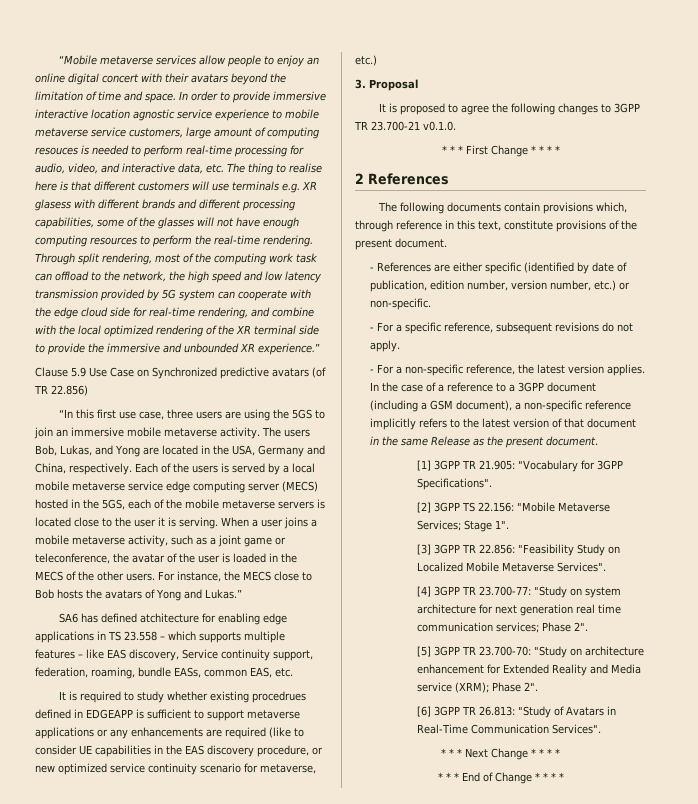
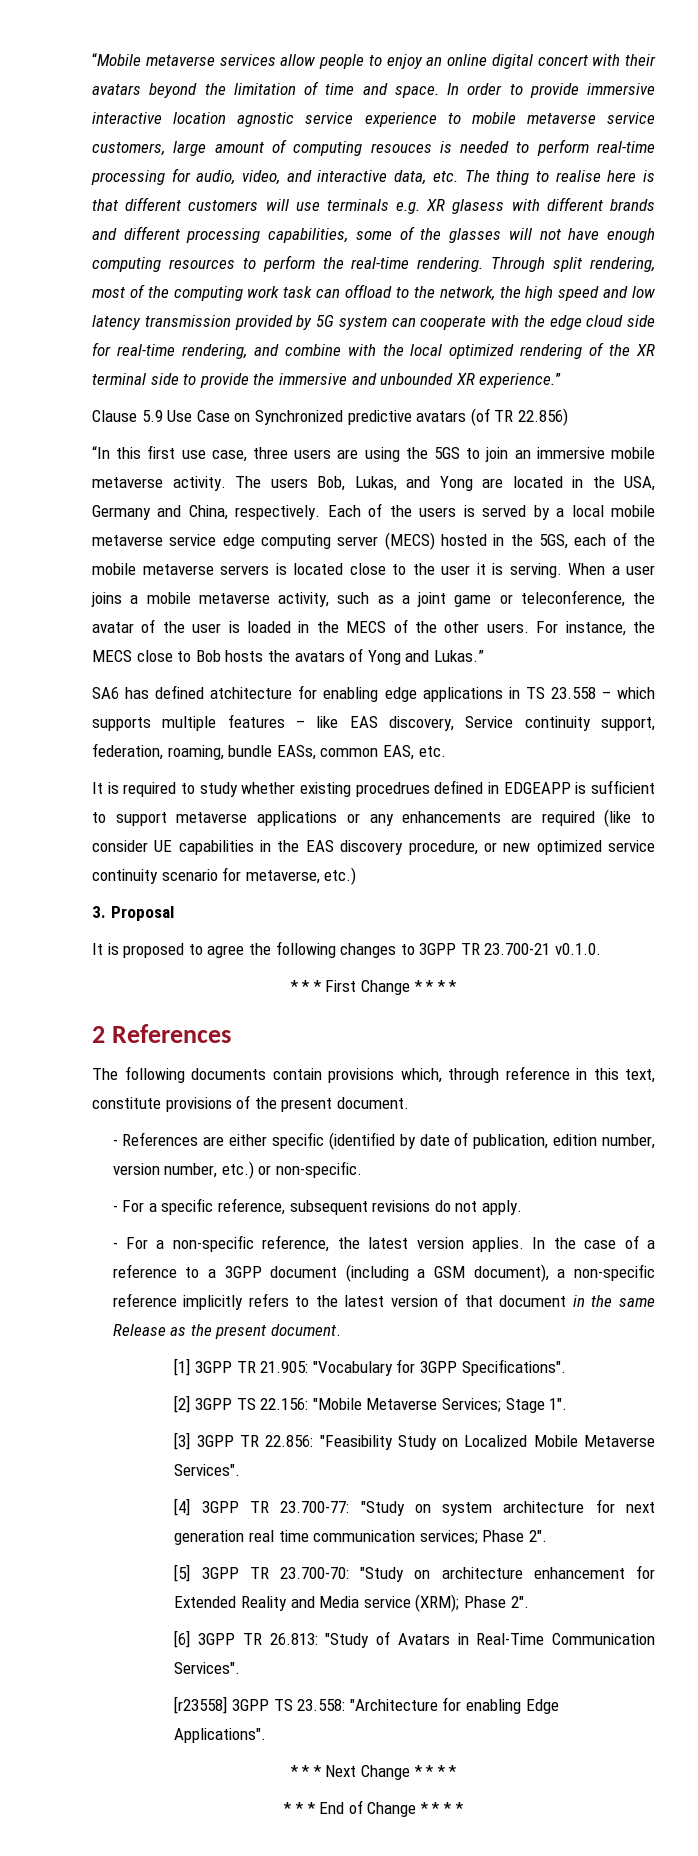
+ [r23558] 3GPP TS 23.558: "Architecture for enabling Edge Applications".

